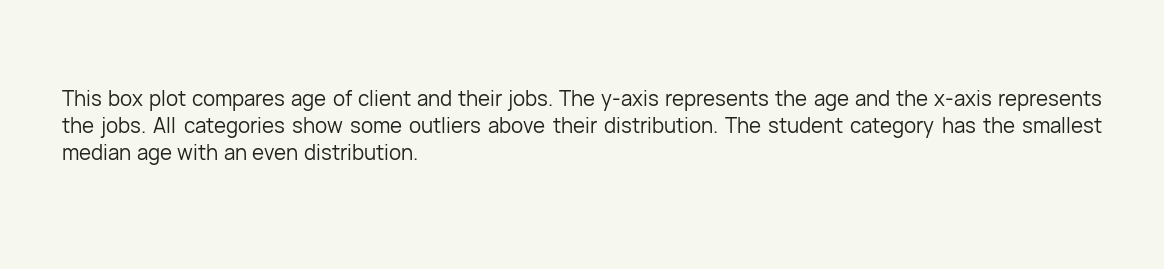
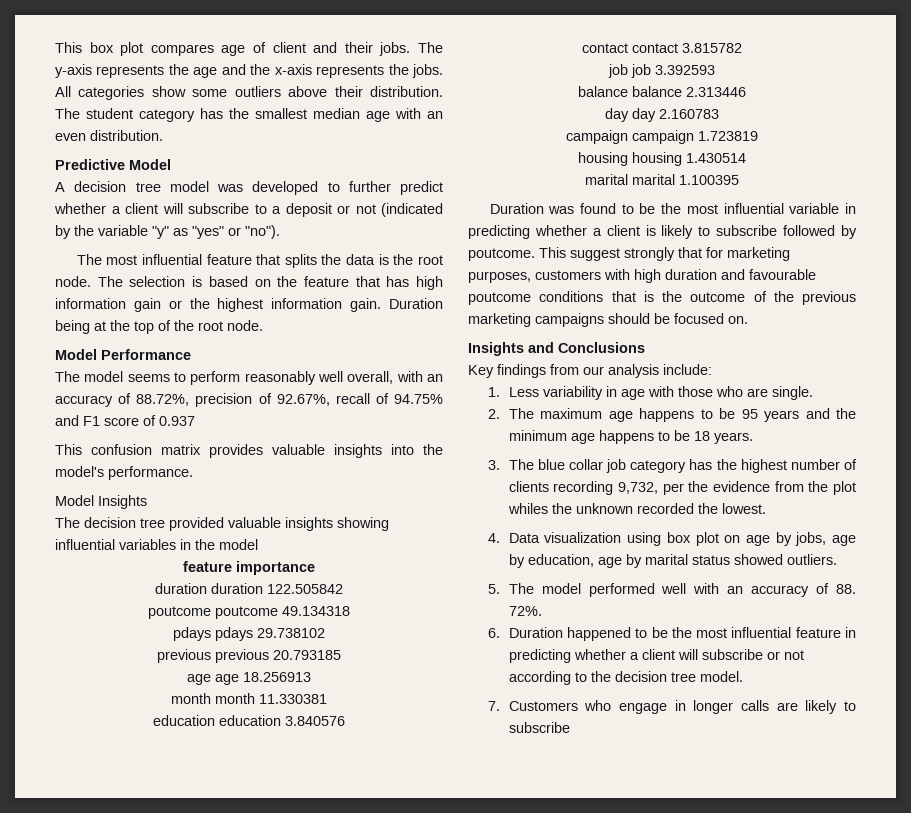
+ Predictive Model
+ A decision tree model was developed to further predict whether a client will subscribe to a deposit or not (indicated by the variable "y" as "yes" or "no").
+ The most influential feature that splits the data is the root node. The selection is based on the feature that has high information gain or the highest information gain. Duration being at the top of the root node.
+ Model Performance
+ The model seems to perform reasonably well overall, with an accuracy of 88.72%, precision of 92.67%, recall of 94.75% and F1 score of 0.937
+ This confusion matrix provides valuable insights into the model's performance.
+ Model Insights
+ The decision tree provided valuable insights showing influential variables in the model
+ feature importance
+ duration duration 122.505842
+ poutcome poutcome 49.134318
+ pdays pdays 29.738102
+ previous previous 20.793185
+ age age 18.256913
+ month month 11.330381
+ education education 3.840576
+ contact contact 3.815782
+ job job 3.392593
+ balance balance 2.313446
+ day day 2.160783
+ campaign campaign 1.723819
+ housing housing 1.430514
+ marital marital 1.100395
+ Duration was found to be the most influential variable in predicting whether a client is likely to subscribe followed by poutcome. This suggest strongly that for marketing purposes, customers with high duration and favourable poutcome conditions that is the outcome of the previous marketing campaigns should be focused on.
+ Insights and Conclusions
+ Key findings from our analysis include:
+ 1. Less variability in age with those who are single.
+ 2. The maximum age happens to be 95 years and the minimum age happens to be 18 years.
+ 3. The blue collar job category has the highest number of clients recording 9,732, per the evidence from the plot whiles the unknown recorded the lowest.
+ 4. Data visualization using box plot on age by jobs, age by education, age by marital status showed outliers.
+ 5. The model performed well with an accuracy of 88. 72%.
+ 6. Duration happened to be the most influential feature in predicting whether a client will subscribe or not according to the decision tree model.
+ 7. Customers who engage in longer calls are likely to subscribe

